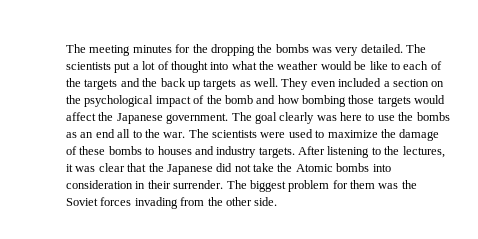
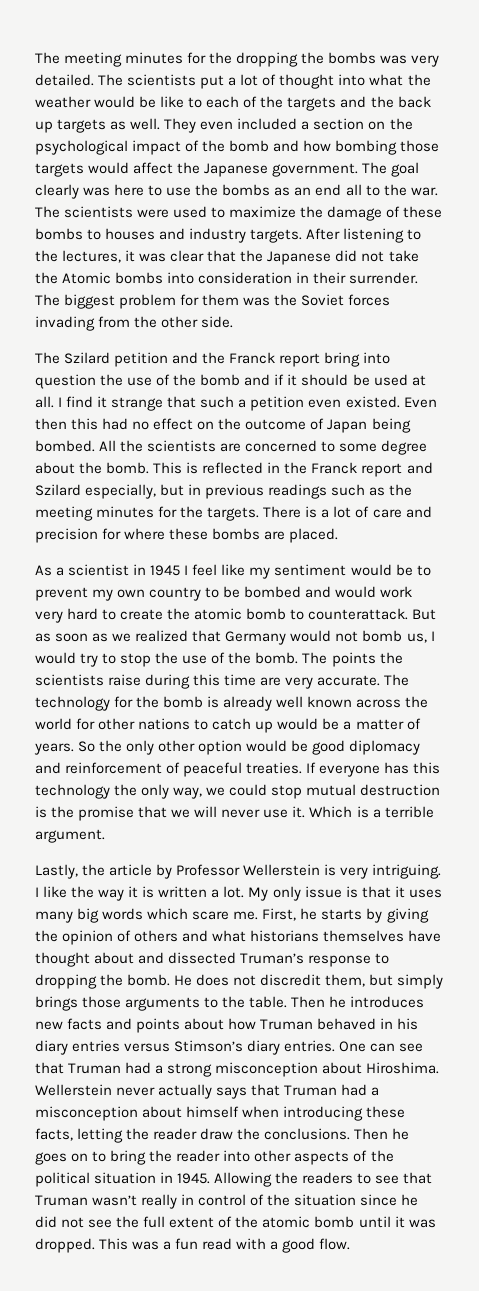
+ The Szilard petition and the Franck report bring into question the use of the bomb and if it should be used at all. I find it strange that such a petition even existed. Even then this had no effect on the outcome of Japan being bombed. All the scientists are concerned to some degree about the bomb. This is reflected in the Franck report and Szilard especially, but in previous readings such as the meeting minutes for the targets. There is a lot of care and precision for where these bombs are placed.
+ As a scientist in 1945 I feel like my sentiment would be to prevent my own country to be bombed and would work very hard to create the atomic bomb to counterattack. But as soon as we realized that Germany would not bomb us, I would try to stop the use of the bomb. The points the scientists raise during this time are very accurate. The technology for the bomb is already well known across the world for other nations to catch up would be a matter of years. So the only other option would be good diplomacy and reinforcement of peaceful treaties. If everyone has this technology the only way, we could stop mutual destruction is the promise that we will never use it. Which is a terrible argument.
+ Lastly, the article by Professor Wellerstein is very intriguing. I like the way it is written a lot. My only issue is that it uses many big words which scare me. First, he starts by giving the opinion of others and what historians themselves have thought about and dissected Truman’s response to dropping the bomb. He does not discredit them, but simply brings those arguments to the table. Then he introduces new facts and points about how Truman behaved in his diary entries versus Stimson’s diary entries. One can see that Truman had a strong misconception about Hiroshima. Wellerstein never actually says that Truman had a misconception about himself when introducing these facts, letting the reader draw the conclusions. Then he goes on to bring the reader into other aspects of the political situation in 1945. Allowing the readers to see that Truman wasn’t really in control of the situation since he did not see the full extent of the atomic bomb until it was dropped. This was a fun read with a good flow.

